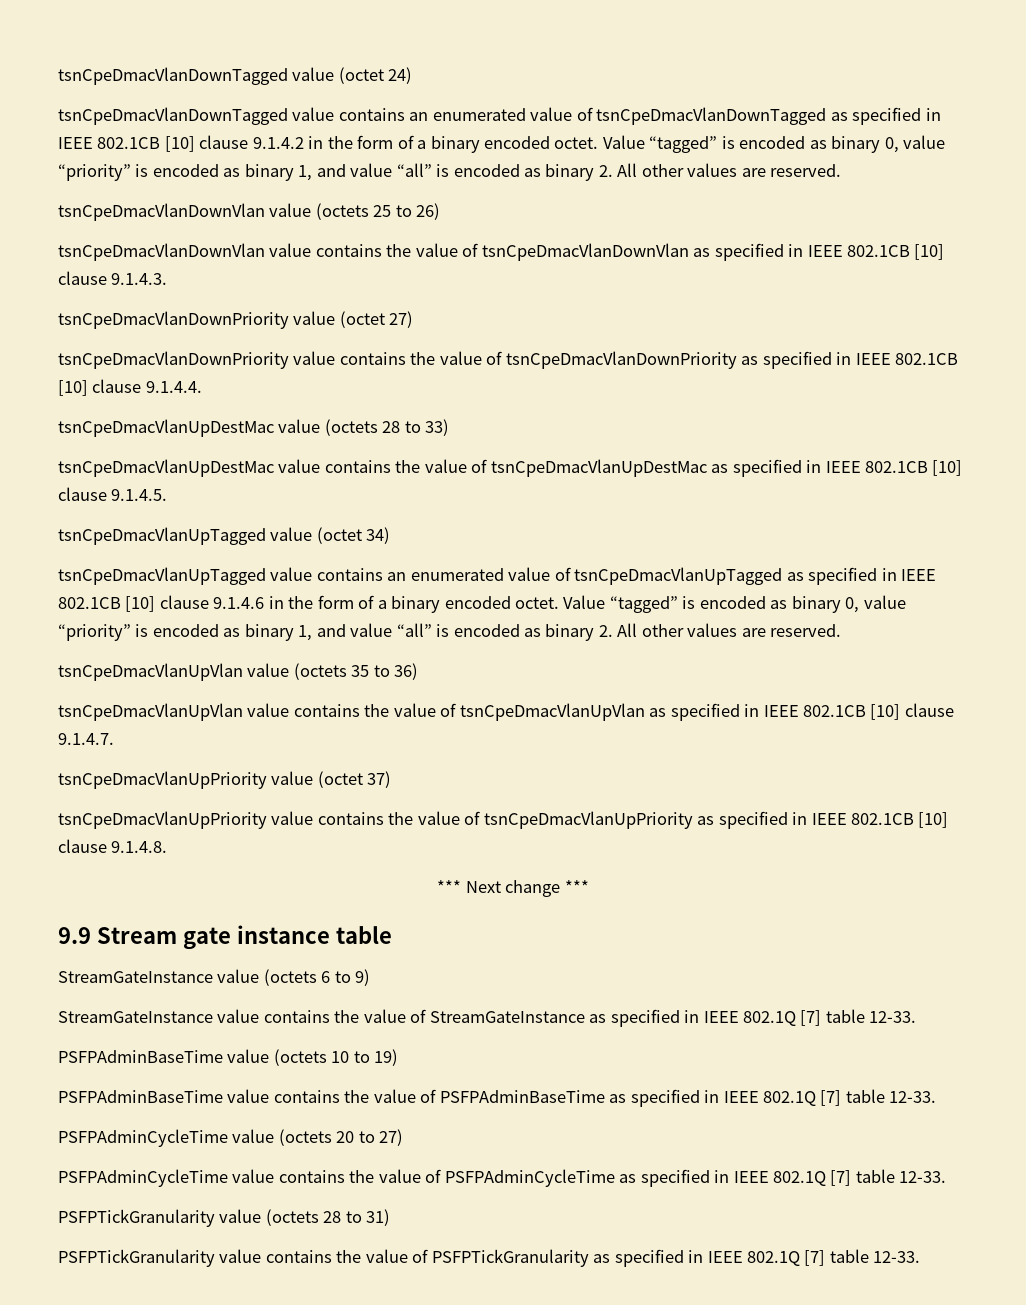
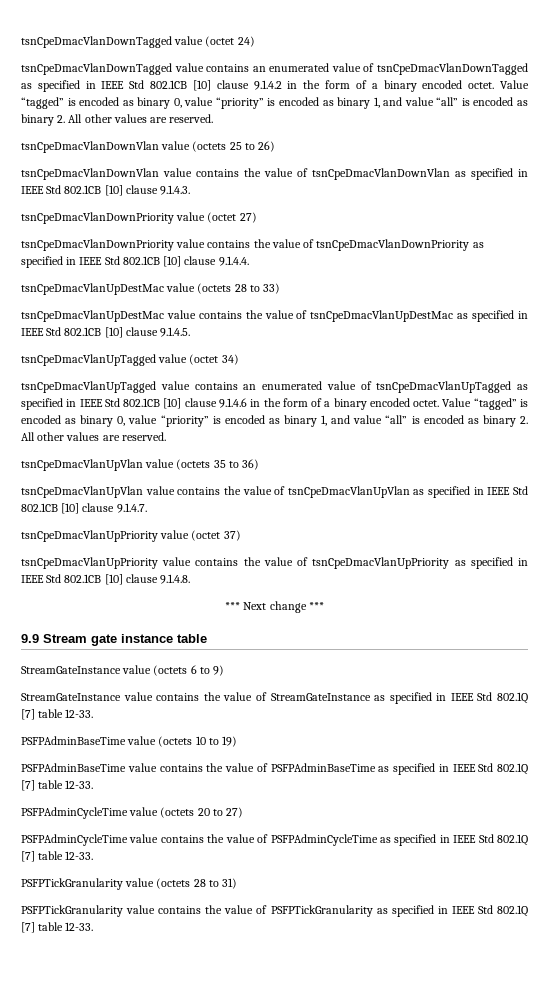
- tsnCpeDmacVlanDownTagged value contains an enumerated value of tsnCpeDmacVlanDownTagged as specified in IEEE 802.1CB [10] clause 9.1.4.2 in the form of a binary encoded octet.
+ tsnCpeDmacVlanDownTagged value contains an enumerated value of tsnCpeDmacVlanDownTagged as specified in IEEE Std 802.1CB [10] clause 9.1.4.2 in the form of a binary encoded octet.
- tsnCpeDmacVlanDownVlan value contains the value of tsnCpeDmacVlanDownVlan as specified in IEEE 802.1CB [10] clause 9.1.4.3.
+ tsnCpeDmacVlanDownVlan value contains the value of tsnCpeDmacVlanDownVlan as specified in IEEE Std 802.1CB [10] clause 9.1.4.3.
- tsnCpeDmacVlanDownPriority value contains the value of tsnCpeDmacVlanDownPriority as specified in IEEE 802.1CB [10] clause 9.1.4.4.
+ tsnCpeDmacVlanDownPriority value contains the value of tsnCpeDmacVlanDownPriority as specified in IEEE Std 802.1CB [10] clause 9.1.4.4.
- tsnCpeDmacVlanUpDestMac value contains the value of tsnCpeDmacVlanUpDestMac as specified in IEEE 802.1CB [10] clause 9.1.4.5.
+ tsnCpeDmacVlanUpDestMac value contains the value of tsnCpeDmacVlanUpDestMac as specified in IEEE Std 802.1CB [10] clause 9.1.4.5.
- tsnCpeDmacVlanUpTagged value contains an enumerated value of tsnCpeDmacVlanUpTagged as specified in IEEE 802.1CB [10] clause 9.1.4.6 in the form of a binary encoded octet.
+ tsnCpeDmacVlanUpTagged value contains an enumerated value of tsnCpeDmacVlanUpTagged as specified in IEEE Std 802.1CB [10] clause 9.1.4.6 in the form of a binary encoded octet.
- tsnCpeDmacVlanUpVlan value contains the value of tsnCpeDmacVlanUpVlan as specified in IEEE 802.1CB [10] clause 9.1.4.7.
+ tsnCpeDmacVlanUpVlan value contains the value of tsnCpeDmacVlanUpVlan as specified in IEEE Std 802.1CB [10] clause 9.1.4.7.
- tsnCpeDmacVlanUpPriority value contains the value of tsnCpeDmacVlanUpPriority as specified in IEEE 802.1CB [10] clause 9.1.4.8.
+ tsnCpeDmacVlanUpPriority value contains the value of tsnCpeDmacVlanUpPriority as specified in IEEE Std 802.1CB [10] clause 9.1.4.8.
- StreamGateInstance value contains the value of StreamGateInstance as specified in IEEE 802.1Q [7] table 12-33.
+ StreamGateInstance value contains the value of StreamGateInstance as specified in IEEE Std 802.1Q [7] table 12-33.
- PSFPAdminBaseTime value contains the value of PSFPAdminBaseTime as specified in IEEE 802.1Q [7] table 12-33.
+ PSFPAdminBaseTime value contains the value of PSFPAdminBaseTime as specified in IEEE Std 802.1Q [7] table 12-33.
- PSFPAdminCycleTime value contains the value of PSFPAdminCycleTime as specified in IEEE 802.1Q [7] table 12-33.
+ PSFPAdminCycleTime value contains the value of PSFPAdminCycleTime as specified in IEEE Std 802.1Q [7] table 12-33.
- PSFPTickGranularity value contains the value of PSFPTickGranularity as specified in IEEE 802.1Q [7] table 12-33.
+ PSFPTickGranularity value contains the value of PSFPTickGranularity as specified in IEEE Std 802.1Q [7] table 12-33.

